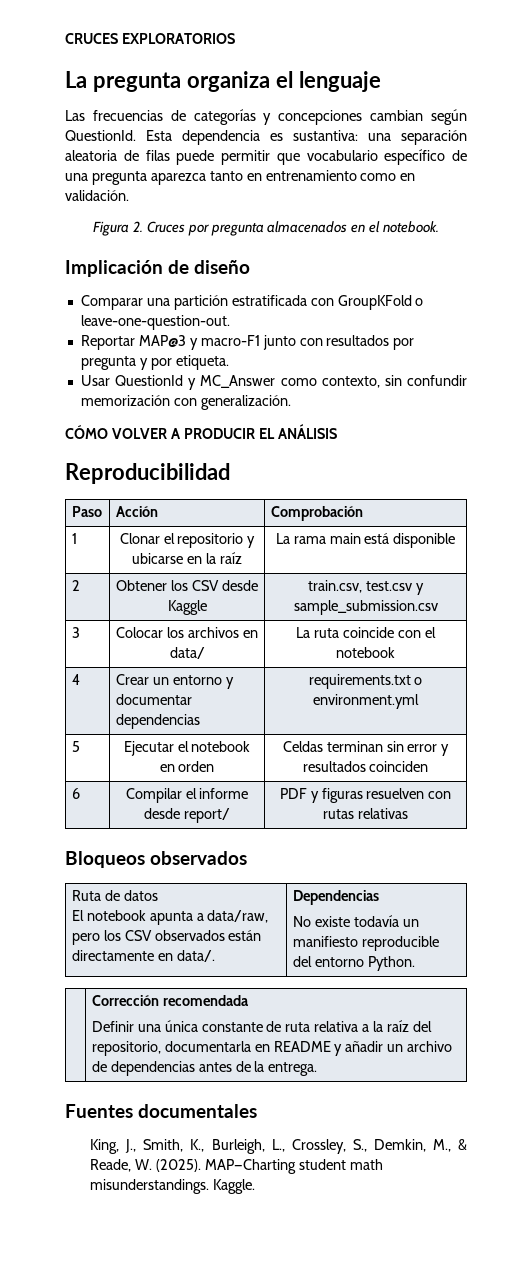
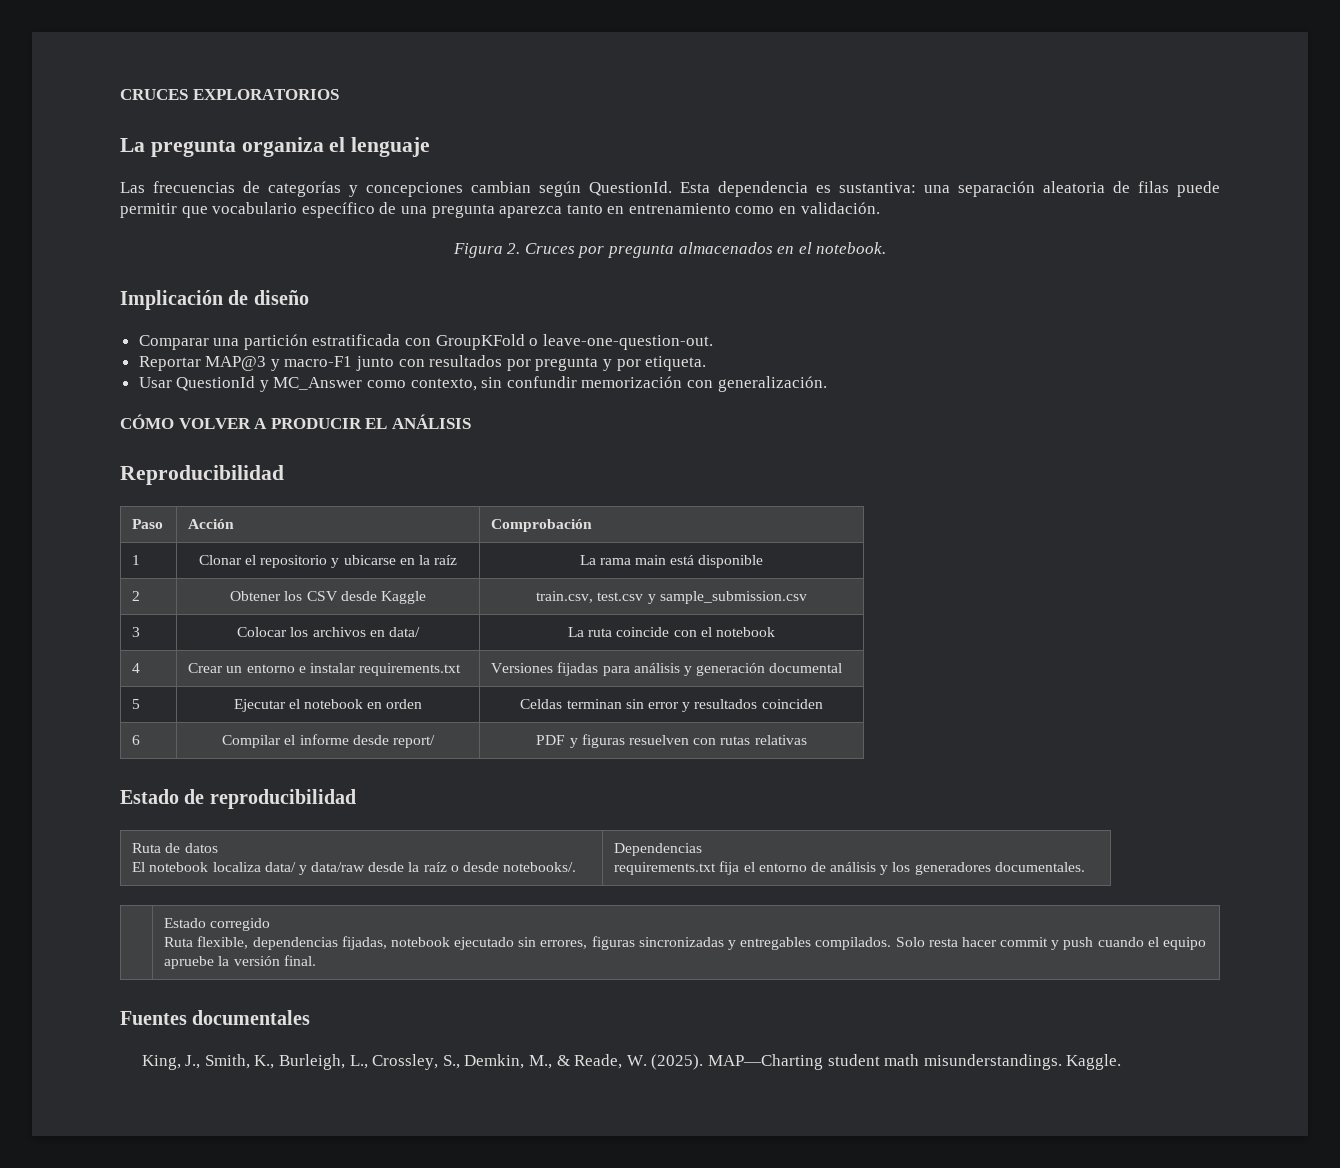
- 4 | Crear un entorno y documentar dependencias | requirements.txt o environment.yml
+ 4 | Crear un entorno e instalar requirements.txt | Versiones fijadas para análisis y generación documental
- Bloqueos observados
+ Estado de reproducibilidad
  Ruta de datos
- El notebook apunta a data/raw, pero los CSV observados están directamente en data/. | Dependencias
- No existe todavía un manifiesto reproducible del entorno Python.
- | Corrección recomendada
- Definir una única constante de ruta relativa a la raíz del repositorio, documentarla en README y añadir un archivo de dependencias antes de la entrega.
+ El notebook localiza data/ y data/raw desde la raíz o desde notebooks/. | Dependencias
+ requirements.txt fija el entorno de análisis y los generadores documentales.
+ | Estado corregido
+ Ruta flexible, dependencias fijadas, notebook ejecutado sin errores, figuras sincronizadas y entregables compilados. Solo resta hacer commit y push cuando el equipo apruebe la versión final.

